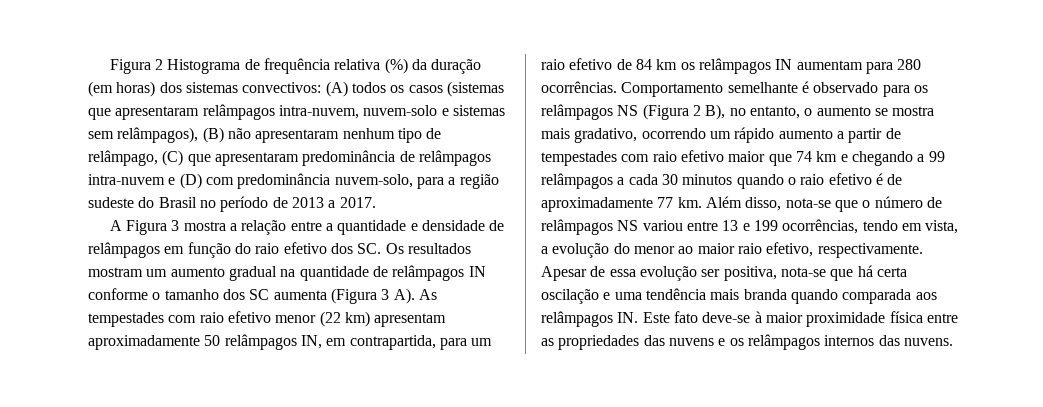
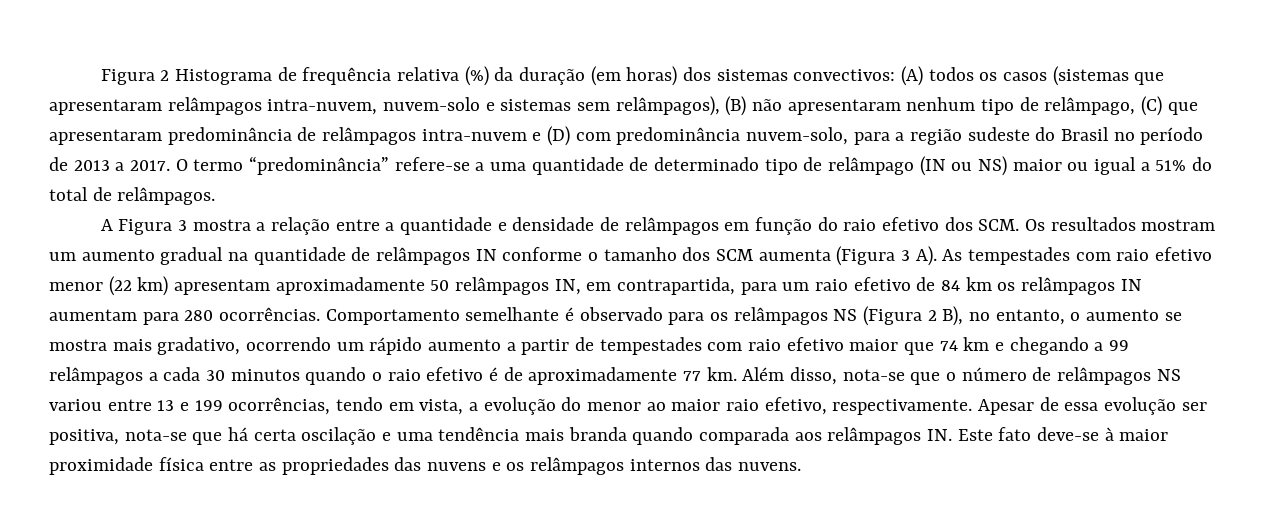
+ O termo “predominância” refere-se a uma quantidade de determinado tipo de relâmpago (IN ou NS) maior ou igual a 51% do total de relâmpagos.
- A Figura 3 mostra a relação entre a quantidade e densidade de relâmpagos em função do raio efetivo dos SC. Os resultados mostram um aumento gradual na quantidade de relâmpagos IN conforme o tamanho dos SC aumenta (Figura 3 A). As tempestades com raio efetivo menor (22 km) apresentam aproximadamente 50 relâmpagos IN, em contrapartida, para um raio efetivo de 84 km os relâmpagos IN aumentam para 280 ocorrências.
+ A Figura 3 mostra a relação entre a quantidade e densidade de relâmpagos em função do raio efetivo dos SCM. Os resultados mostram um aumento gradual na quantidade de relâmpagos IN conforme o tamanho dos SCM aumenta (Figura 3 A). As tempestades com raio efetivo menor (22 km) apresentam aproximadamente 50 relâmpagos IN, em contrapartida, para um raio efetivo de 84 km os relâmpagos IN aumentam para 280 ocorrências.

